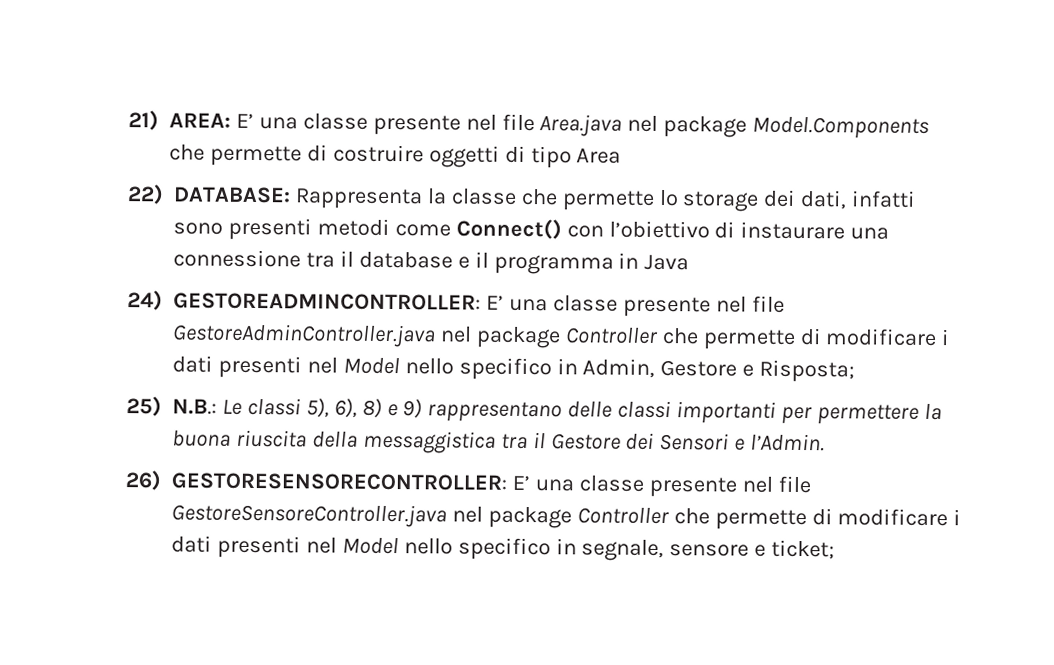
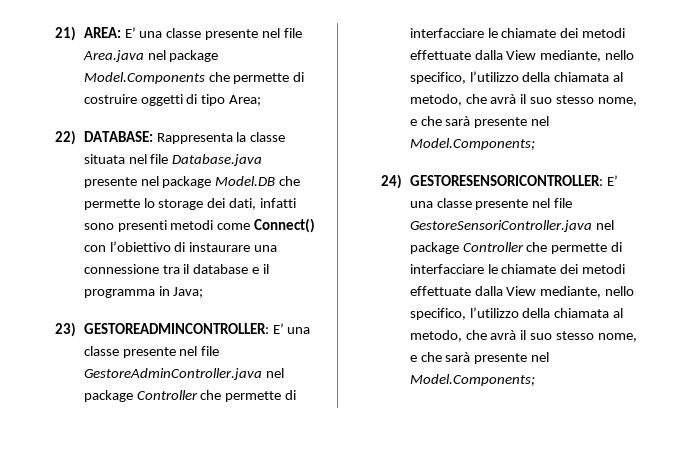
- 21) AREA: E’ una classe presente nel file Area.java nel package Model.Components che permette di costruire oggetti di tipo Area
+ 21) AREA: E’ una classe presente nel file Area.java nel package Model.Components che permette di costruire oggetti di tipo Area;
- 22) DATABASE: Rappresenta la classe che permette lo storage dei dati, infatti sono presenti metodi come Connect() con l’obiettivo di instaurare una connessione tra il database e il programma in Java
- 24) GESTOREADMINCONTROLLER: E’ una classe presente nel file GestoreAdminController.java nel package Controller che permette di modificare i dati presenti nel Model nello specifico in Admin, Gestore e Risposta;
- 25) N.B.: Le classi 5), 6), 8) e 9) rappresentano delle classi importanti per permettere la buona riuscita della messaggistica tra il Gestore dei Sensori e l’Admin.
- 26) GESTORESENSORECONTROLLER: E’ una classe presente nel file GestoreSensoreController.java nel package Controller che permette di modificare i dati presenti nel Model nello specifico in segnale, sensore e ticket;
+ 22) DATABASE: Rappresenta la classe situata nel file Database.java presente nel package Model.DB che permette lo storage dei dati, infatti sono presenti metodi come Connect() con l’obiettivo di instaurare una connessione tra il database e il programma in Java;
+ 23) GESTOREADMINCONTROLLER: E’ una classe presente nel file GestoreAdminController.java nel package Controller che permette di interfacciare le chiamate dei metodi effettuate dalla View mediante, nello specifico, l’utilizzo della chiamata al metodo, che avrà il suo stesso nome, e che sarà presente nel Model.Components;
+ 24) GESTORESENSORICONTROLLER: E’ una classe presente nel file GestoreSensoriController.java nel package Controller che permette di interfacciare le chiamate dei metodi effettuate dalla View mediante, nello specifico, l’utilizzo della chiamata al metodo, che avrà il suo stesso nome, e che sarà presente nel Model.Components;

